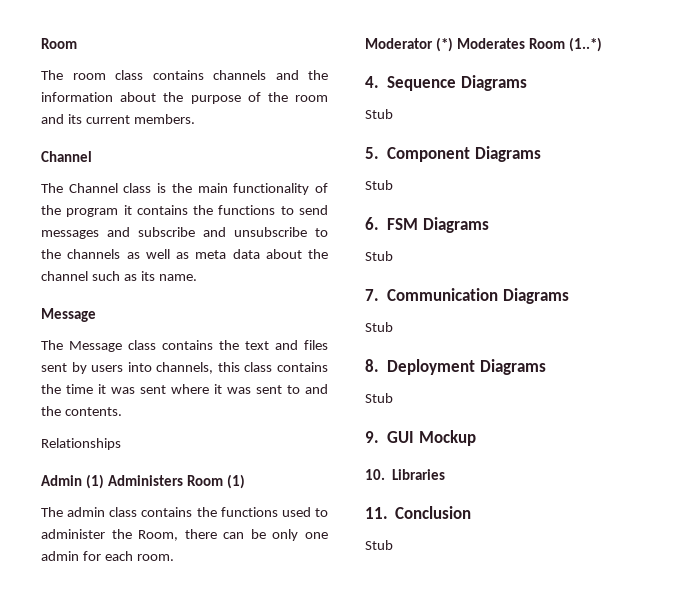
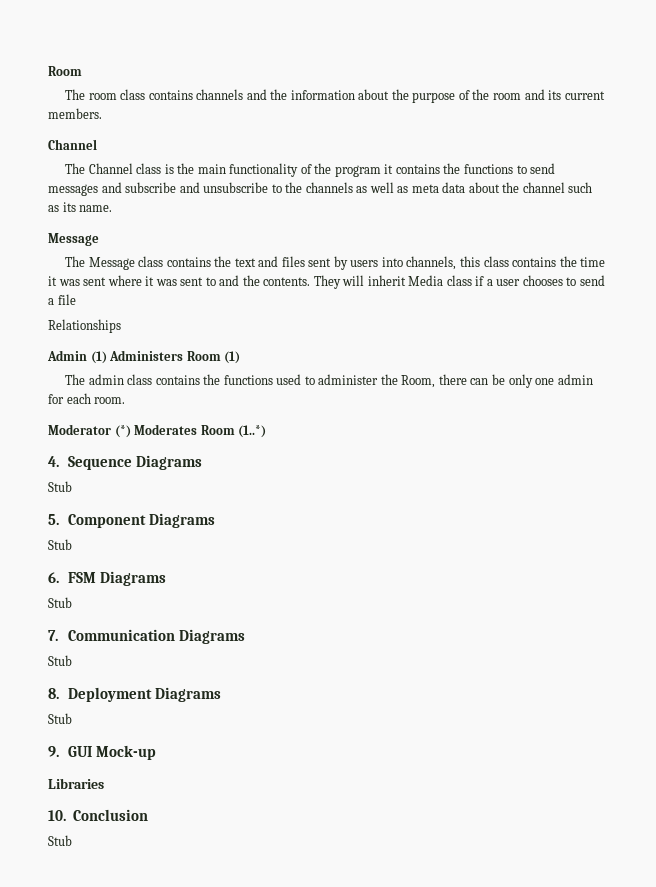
+ They will inherit Media class if a user chooses to send a file
- 9. GUI Mockup
- 10. Libraries
+ 9. GUI Mock-up
+ Libraries
- 11. Conclusion
+ 10. Conclusion

